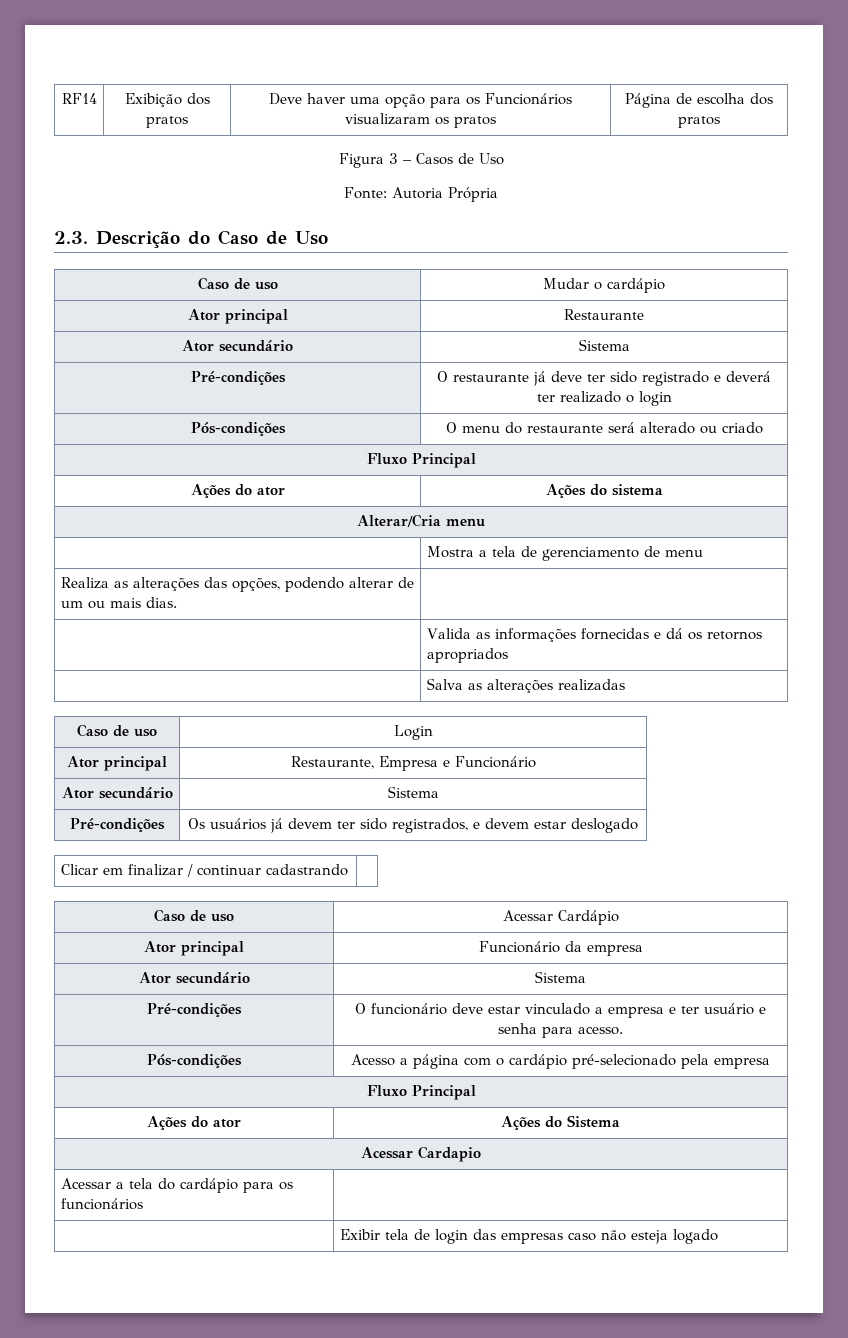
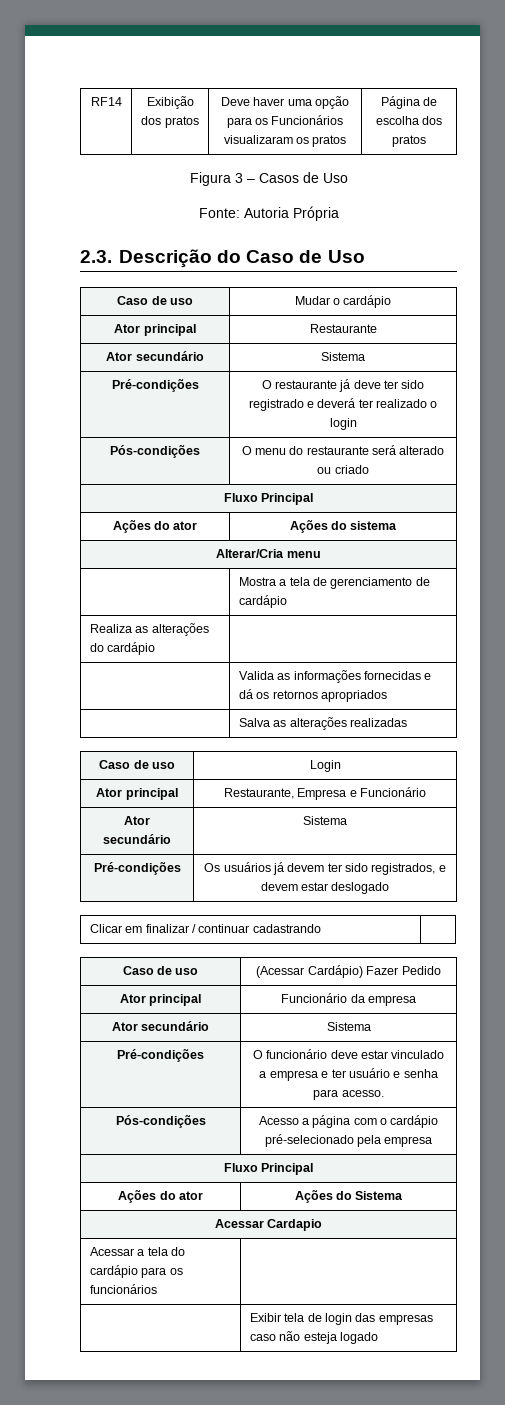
- | Mostra a tela de gerenciamento de menu
+ | Mostra a tela de gerenciamento de cardápio
- Realiza as alterações das opções, podendo alterar de um ou mais dias. |
+ Realiza as alterações do cardápio |
- Caso de uso | Acessar Cardápio
+ Caso de uso | (Acessar Cardápio) Fazer Pedido

